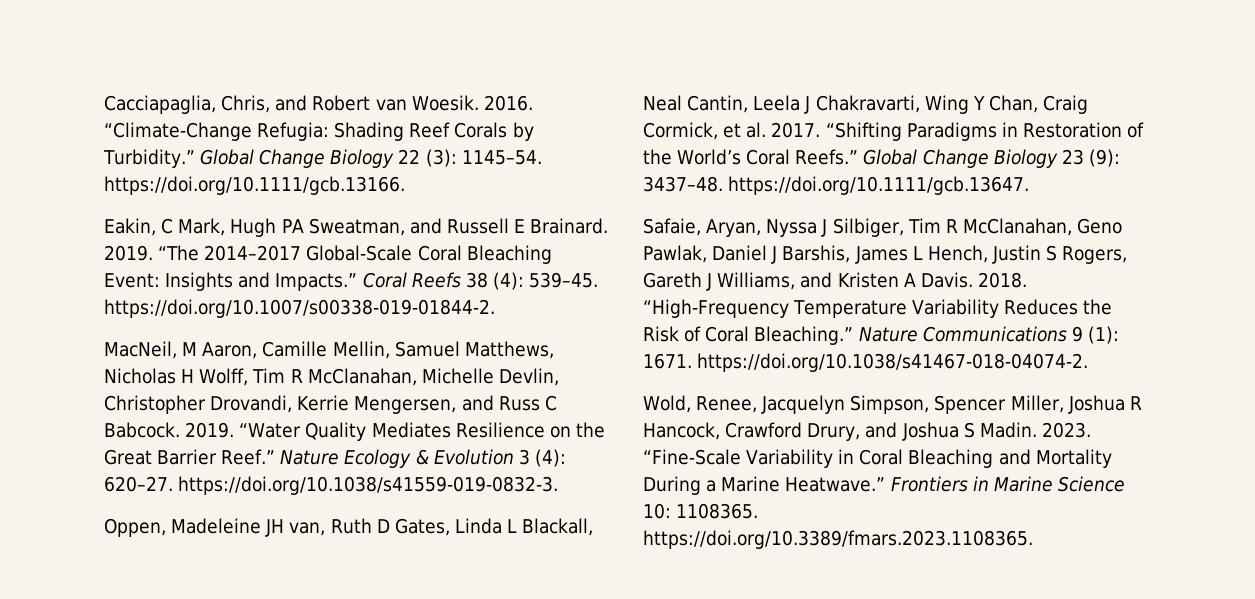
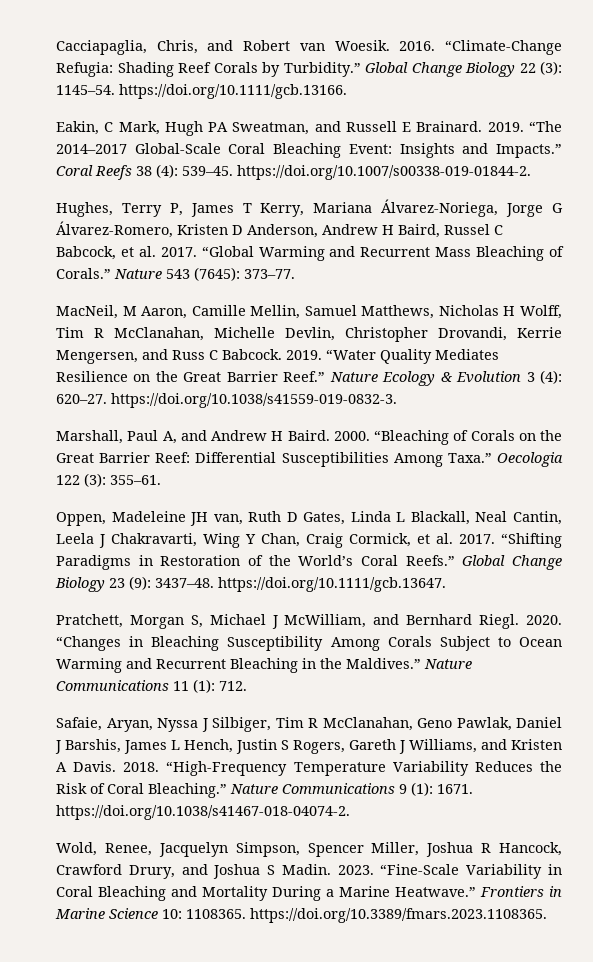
+ Hughes, Terry P, James T Kerry, Mariana Álvarez-Noriega, Jorge G Álvarez-Romero, Kristen D Anderson, Andrew H Baird, Russel C Babcock, et al. 2017. “Global Warming and Recurrent Mass Bleaching of Corals.” Nature 543 (7645): 373–77.
+ Marshall, Paul A, and Andrew H Baird. 2000. “Bleaching of Corals on the Great Barrier Reef: Differential Susceptibilities Among Taxa.” Oecologia 122 (3): 355–61.
+ Pratchett, Morgan S, Michael J McWilliam, and Bernhard Riegl. 2020. “Changes in Bleaching Susceptibility Among Corals Subject to Ocean Warming and Recurrent Bleaching in the Maldives.” Nature Communications 11 (1): 712.

